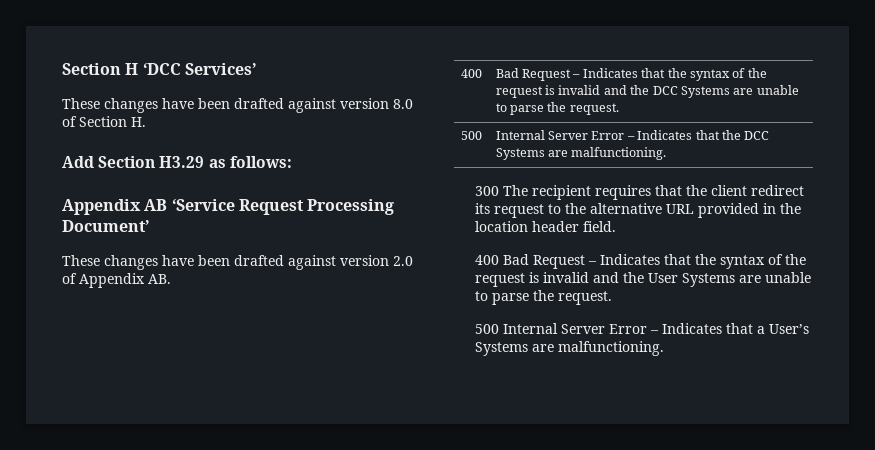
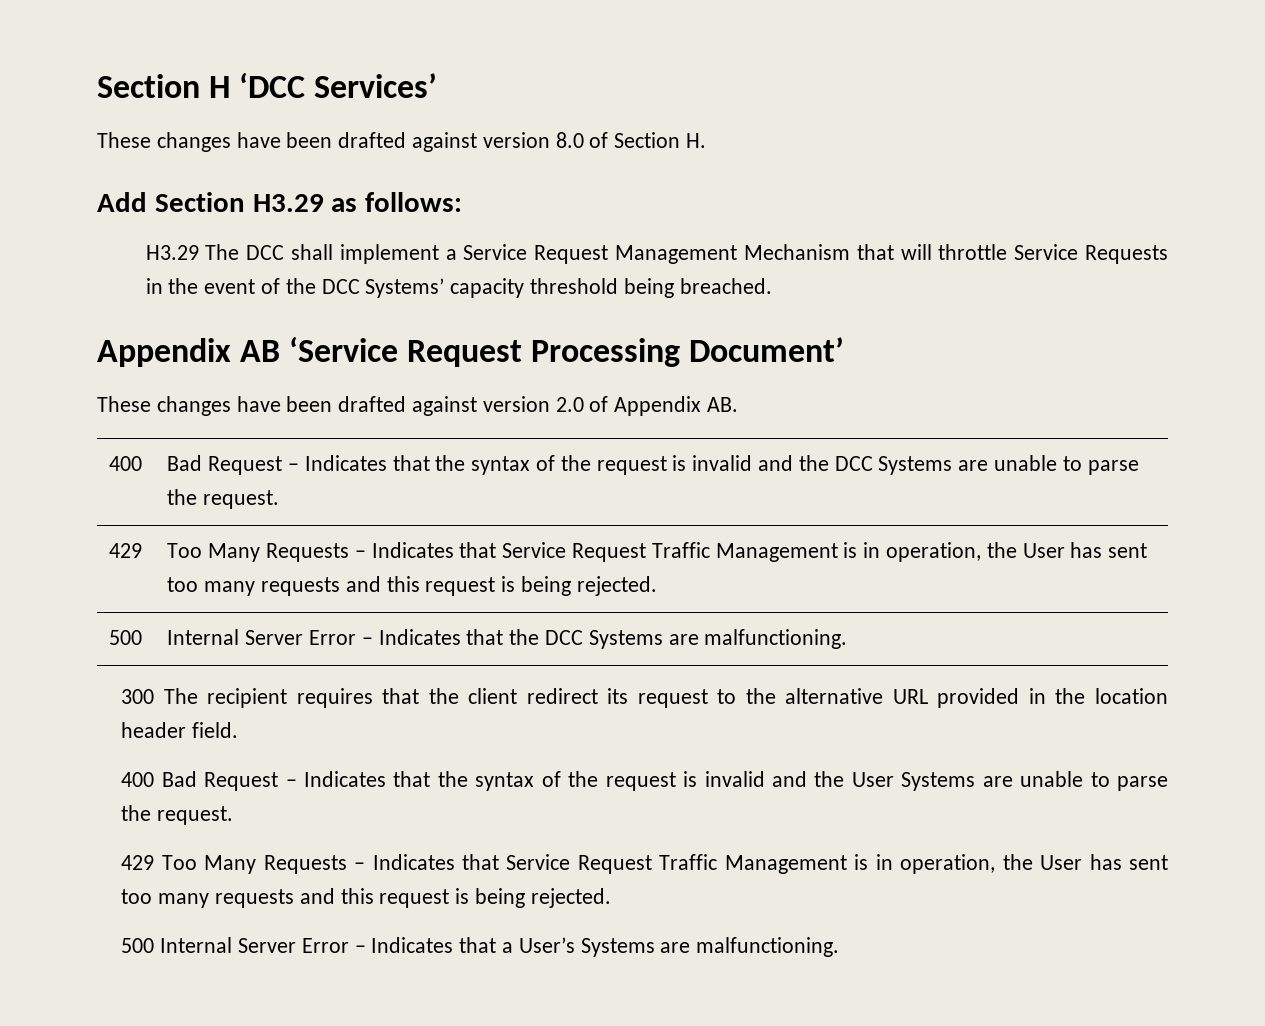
+ H3.29 The DCC shall implement a Service Request Management Mechanism that will throttle Service Requests in the event of the DCC Systems’ capacity threshold being breached.
+ 429 | Too Many Requests – Indicates that Service Request Traffic Management is in operation, the User has sent too many requests and this request is being rejected.
+ 429 Too Many Requests – Indicates that Service Request Traffic Management is in operation, the User has sent too many requests and this request is being rejected.

